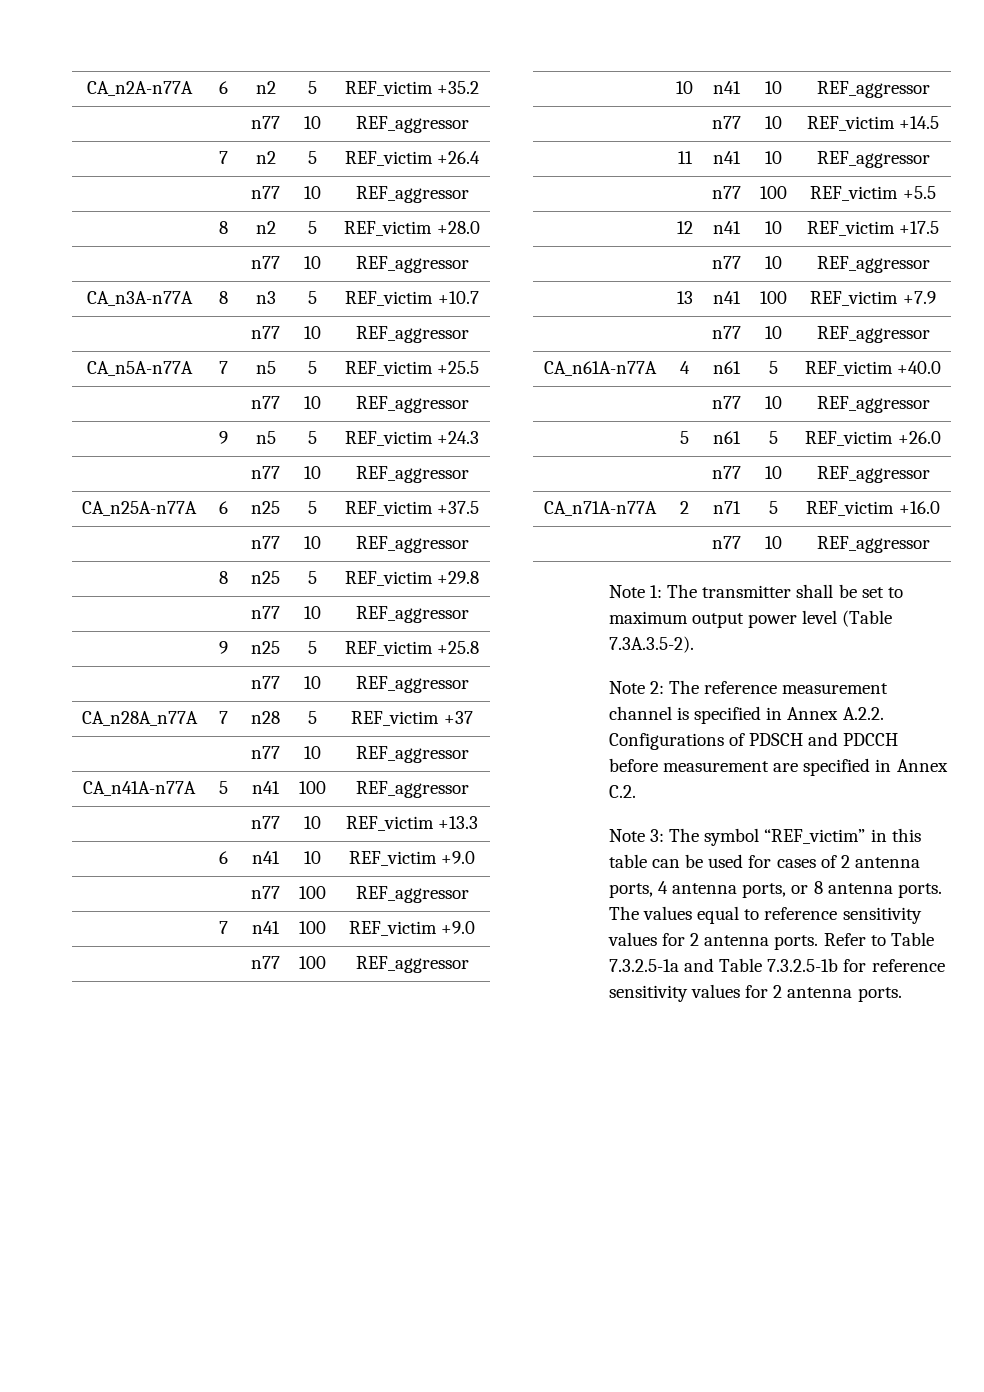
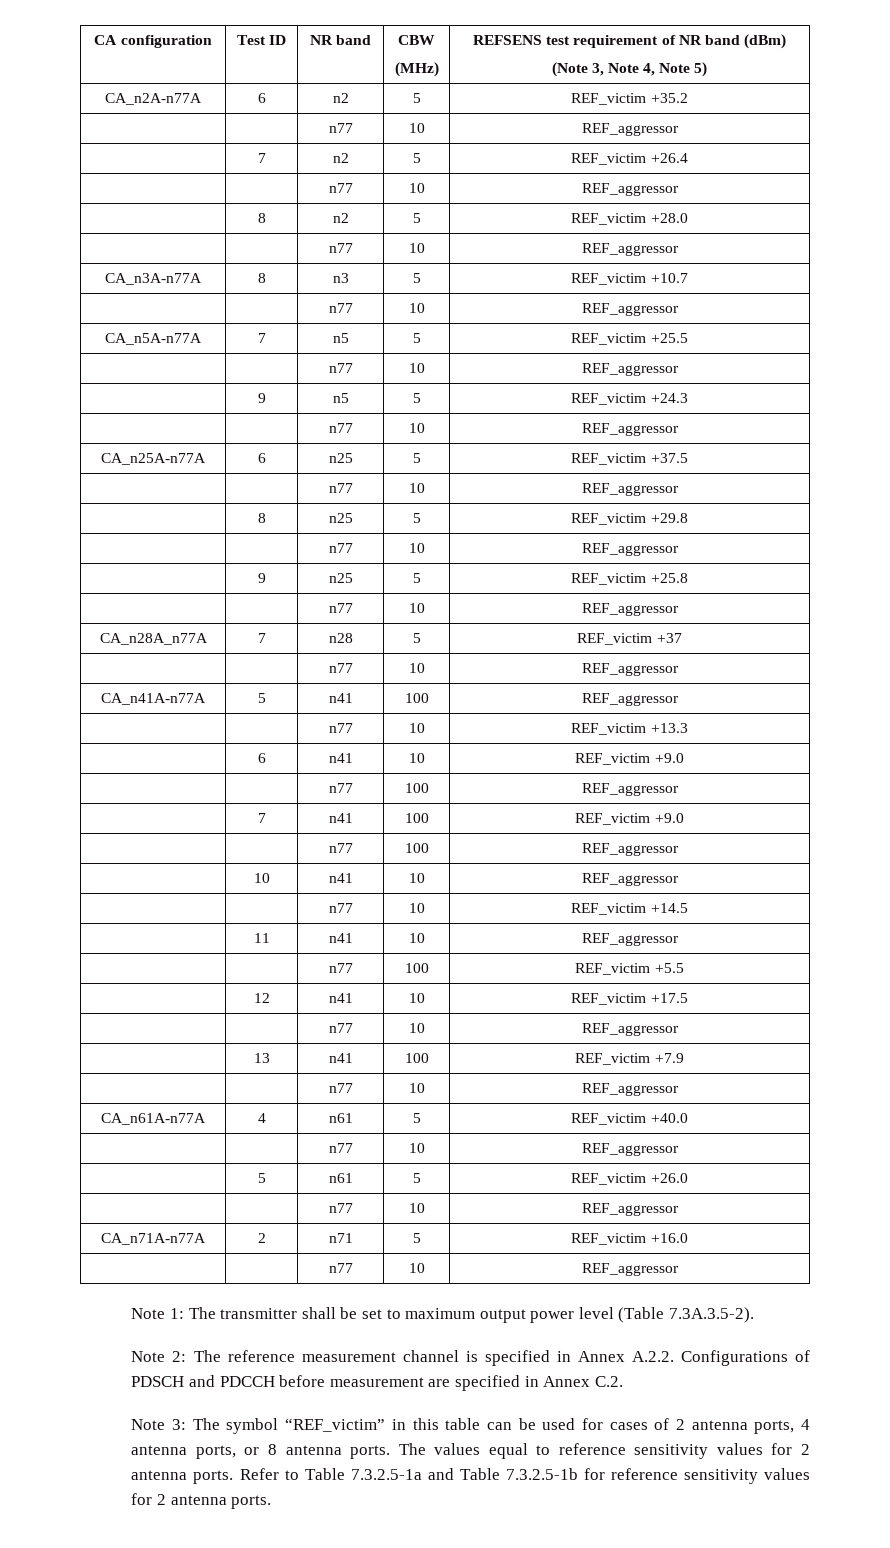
+ CA configuration | Test ID | NR band | CBW
+ (MHz) | REFSENS test requirement of NR band (dBm)
+ (Note 3, Note 4, Note 5)

